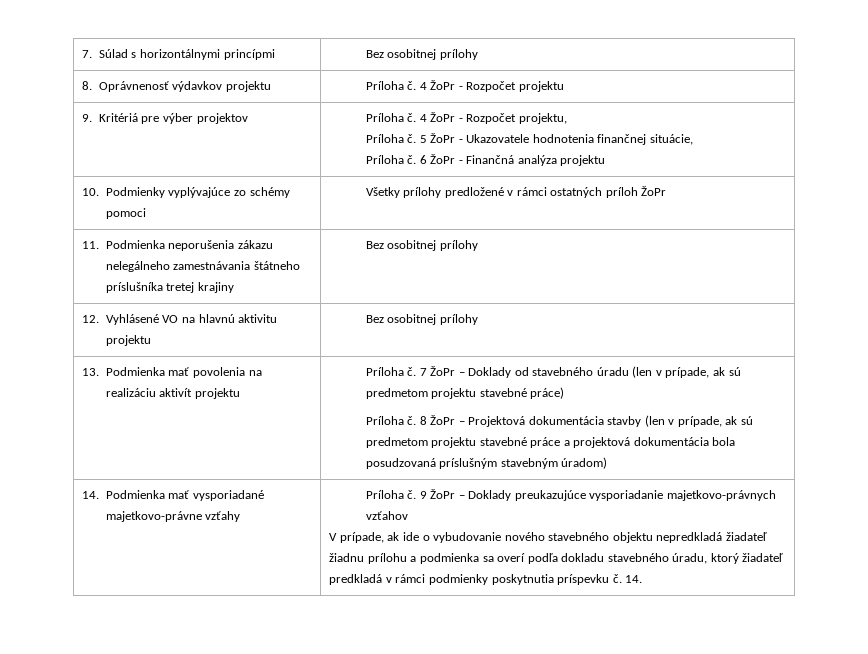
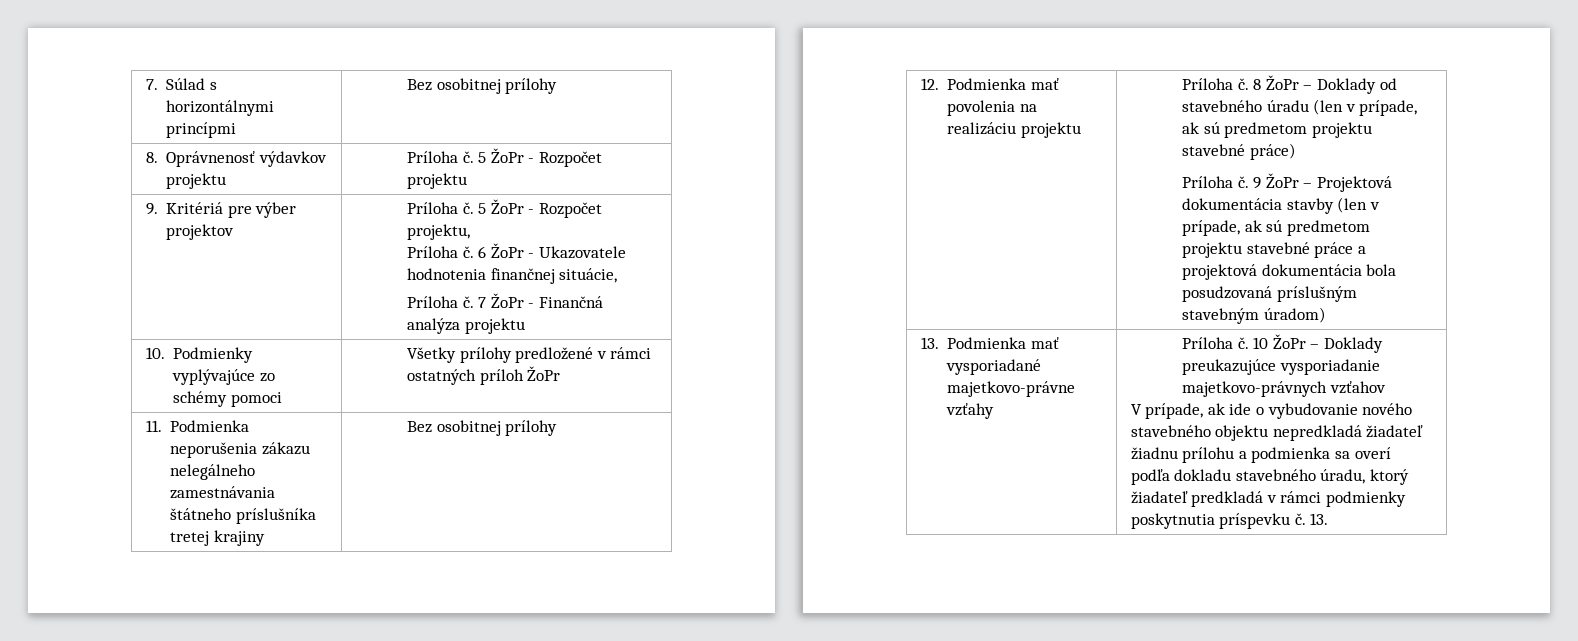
- 8. Oprávnenosť výdavkov projektu | Príloha č. 4 ŽoPr - Rozpočet projektu
+ 8. Oprávnenosť výdavkov projektu | Príloha č. 5 ŽoPr - Rozpočet projektu
- 9. Kritériá pre výber projektov | Príloha č. 4 ŽoPr - Rozpočet projektu,
- Príloha č. 5 ŽoPr - Ukazovatele hodnotenia finančnej situácie,
- Príloha č. 6 ŽoPr - Finančná analýza projektu
+ 9. Kritériá pre výber projektov | Príloha č. 5 ŽoPr - Rozpočet projektu,
+ Príloha č. 6 ŽoPr - Ukazovatele hodnotenia finančnej situácie,
+ Príloha č. 7 ŽoPr - Finančná analýza projektu
- 12. Vyhlásené VO na hlavnú aktivitu projektu | Bez osobitnej prílohy
- 13. Podmienka mať povolenia na realizáciu aktivít projektu | Príloha č. 7 ŽoPr – Doklady od stavebného úradu (len v prípade, ak sú predmetom projektu stavebné práce)
+ 12. Podmienka mať povolenia na realizáciu projektu | Príloha č. 8 ŽoPr – Doklady od stavebného úradu (len v prípade, ak sú predmetom projektu stavebné práce)
- 8 ŽoPr – Projektová dokumentácia stavby (len v prípade, ak sú predmetom projektu stavebné práce a projektová dokumentácia bola posudzovaná príslušným stavebným úradom)
+ 9 ŽoPr – Projektová dokumentácia stavby (len v prípade, ak sú predmetom projektu stavebné práce a projektová dokumentácia bola posudzovaná príslušným stavebným úradom)
- 14. Podmienka mať vysporiadané majetkovo-právne vzťahy
+ 13. Podmienka mať vysporiadané majetkovo-právne vzťahy
- 9 ŽoPr – Doklady preukazujúce vysporiadanie majetkovo-právnych vzťahov
+ 10 ŽoPr – Doklady preukazujúce vysporiadanie majetkovo-právnych vzťahov
- V prípade, ak ide o vybudovanie nového stavebného objektu nepredkladá žiadateľ žiadnu prílohu a podmienka sa overí podľa dokladu stavebného úradu, ktorý žiadateľ predkladá v rámci podmienky poskytnutia príspevku č. 14.
+ V prípade, ak ide o vybudovanie nového stavebného objektu nepredkladá žiadateľ žiadnu prílohu a podmienka sa overí podľa dokladu stavebného úradu, ktorý žiadateľ predkladá v rámci podmienky poskytnutia príspevku č. 13.

